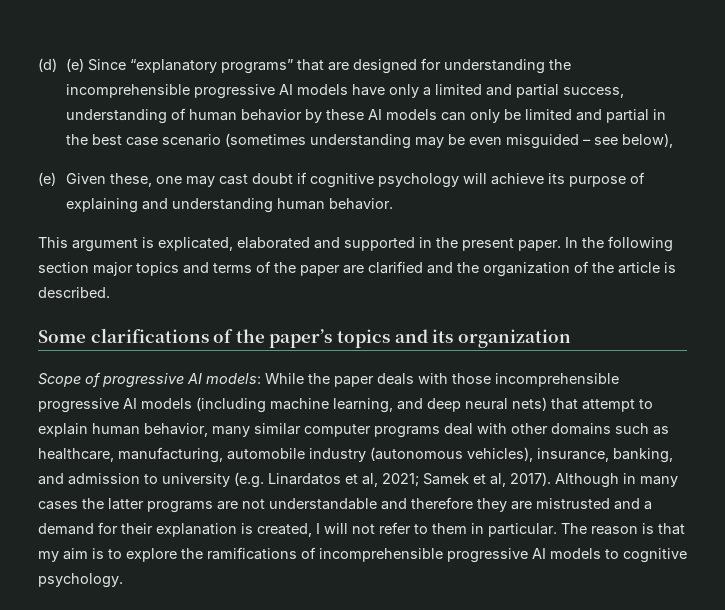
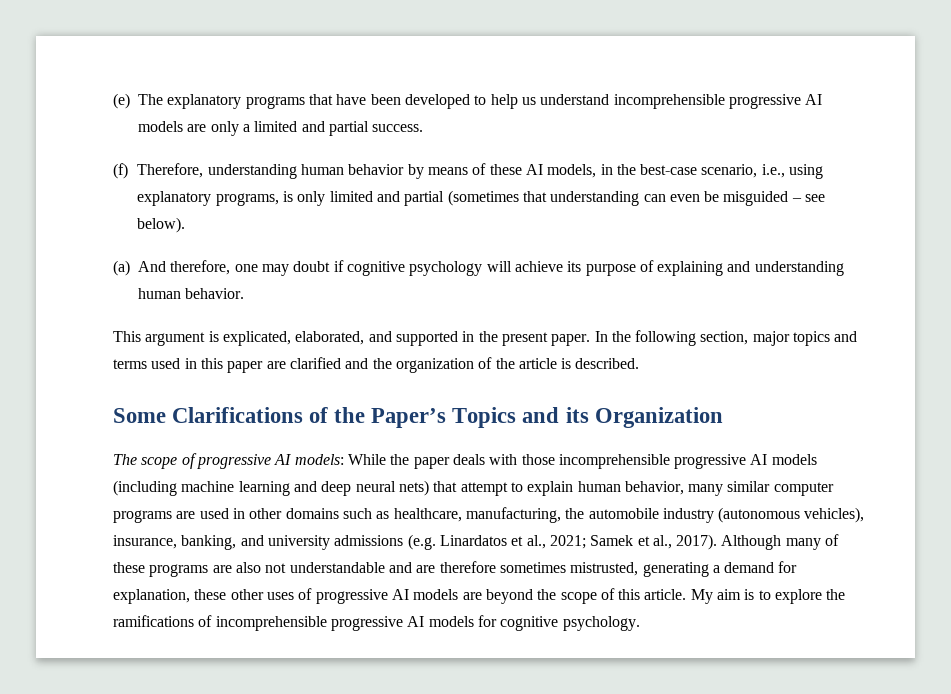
- (d) (e) Since “explanatory programs” that are designed for understanding the incomprehensible progressive AI models have only a limited and partial success, understanding of human behavior by these AI models can only be limited and partial in the best case scenario (sometimes understanding may be even misguided – see below),
- (e) Given these, one may cast doubt if cognitive psychology will achieve its purpose of explaining and understanding human behavior.
+ (e) The explanatory programs that have been developed to help us understand incomprehensible progressive AI models are only a limited and partial success.
+ (f) Therefore, understanding human behavior by means of these AI models, in the best-case scenario, i.e., using explanatory programs, is only limited and partial (sometimes that understanding can even be misguided – see below).
+ (a) And therefore, one may doubt if cognitive psychology will achieve its purpose of explaining and understanding human behavior.
- This argument is explicated, elaborated and supported in the present paper.
+ This argument is explicated, elaborated, and supported in the present paper.
- In the following section major topics and terms of the paper are clarified and the organization of the article is described.
+ In the following section, major topics and terms used in this paper are clarified and the organization of the article is described.
- Some clarifications of the paper’s topics and its organization
- Scope of progressive AI models: While the paper deals with those incomprehensible progressive AI models (including machine learning, and deep neural nets) that attempt to explain human behavior, many similar computer programs deal with other domains such as healthcare, manufacturing, automobile industry (autonomous vehicles), insurance, banking, and admission to university (e.g. Linardatos et al, 2021; Samek et al, 2017).
+ Some Clarifications of the Paper’s Topics and its Organization
+ The scope of progressive AI models: While the paper deals with those incomprehensible progressive AI models (including machine learning and deep neural nets) that attempt to explain human behavior, many similar computer programs are used in other domains such as healthcare, manufacturing, the automobile industry (autonomous vehicles), insurance, banking, and university admissions (e.g. Linardatos et al., 2021; Samek et al., 2017).
- Although in many cases the latter programs are not understandable and therefore they are mistrusted and a demand for their explanation is created, I will not refer to them in particular. The reason is that my aim is to explore the ramifications of incomprehensible progressive AI models to cognitive psychology.
+ Although many of these programs are also not understandable and are therefore sometimes mistrusted, generating a demand for explanation, these other uses of progressive AI models are beyond the scope of this article. My aim is to explore the ramifications of incomprehensible progressive AI models for cognitive psychology.

